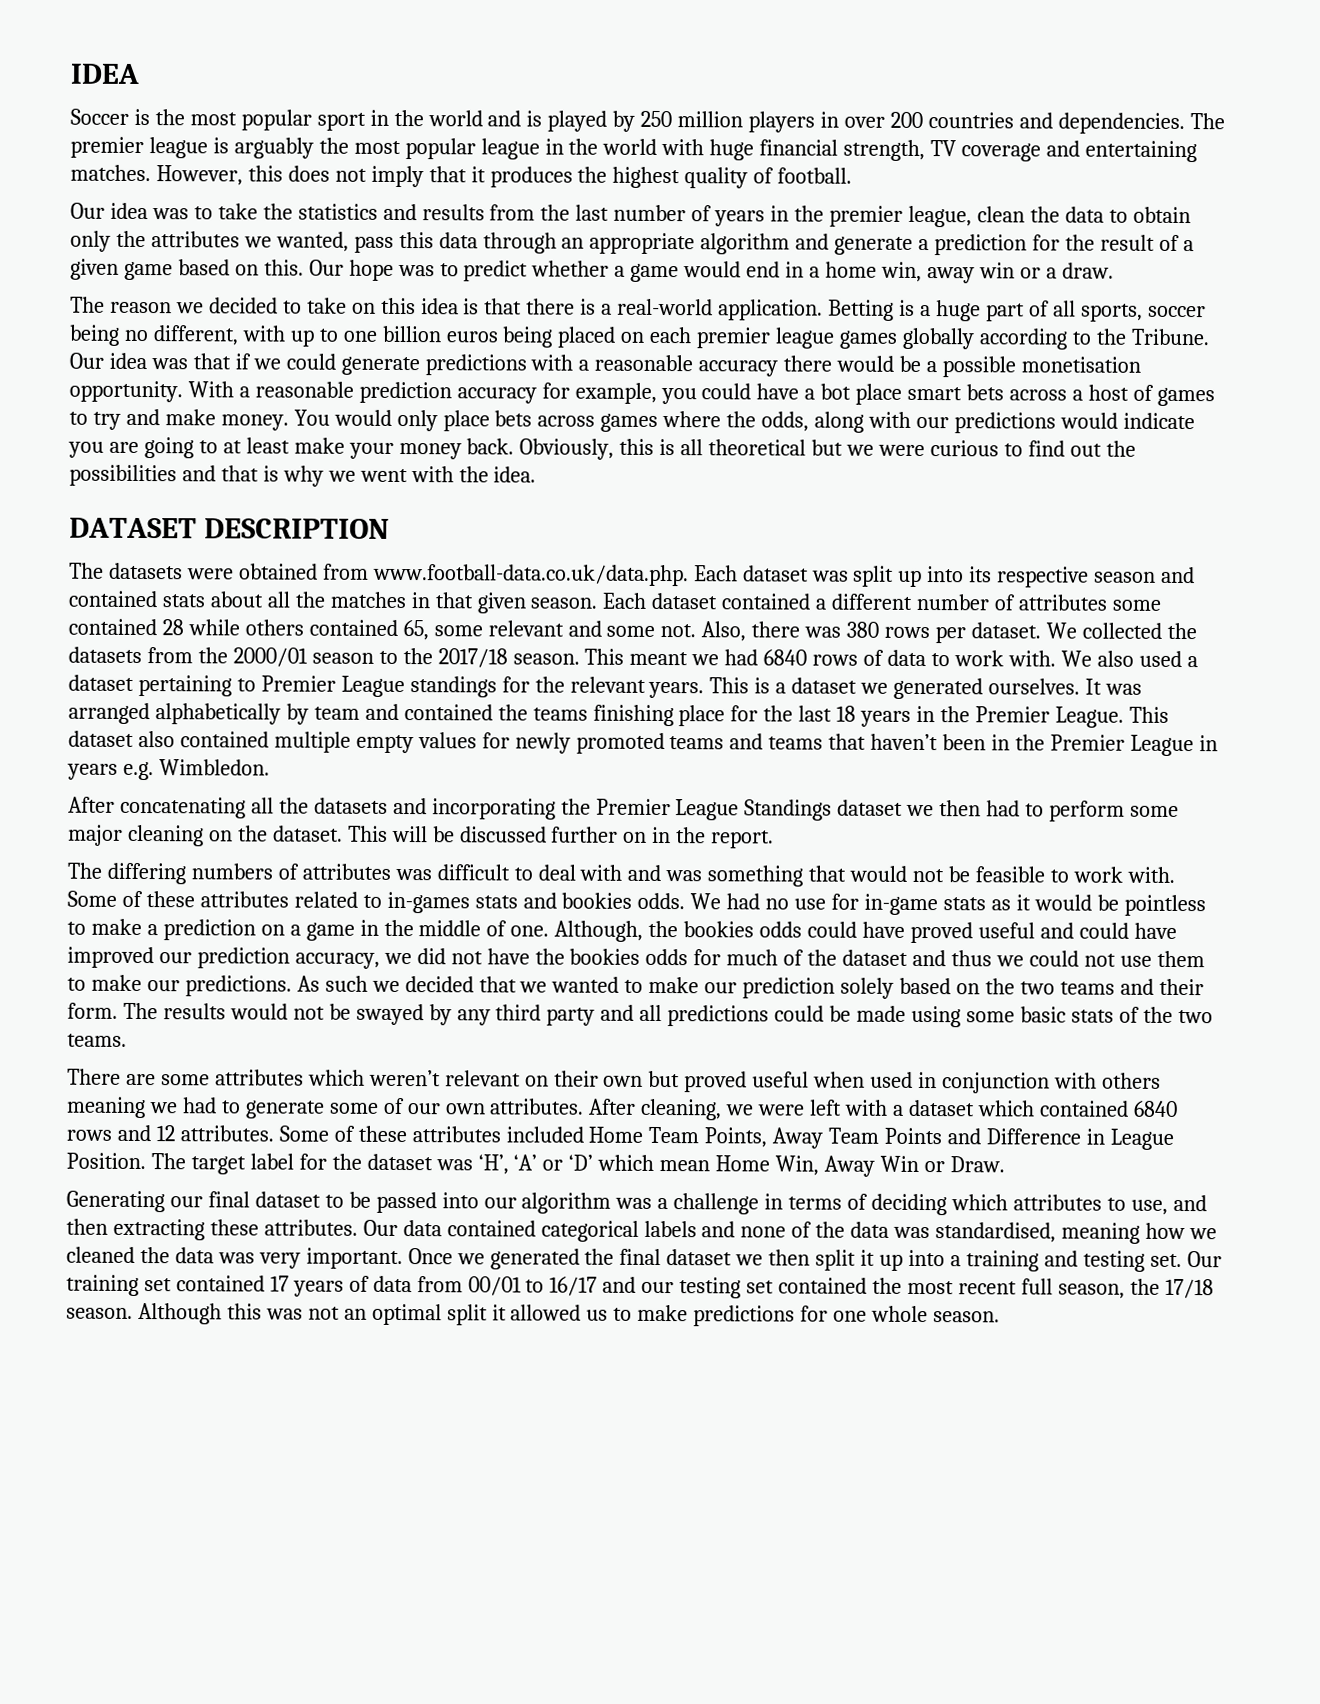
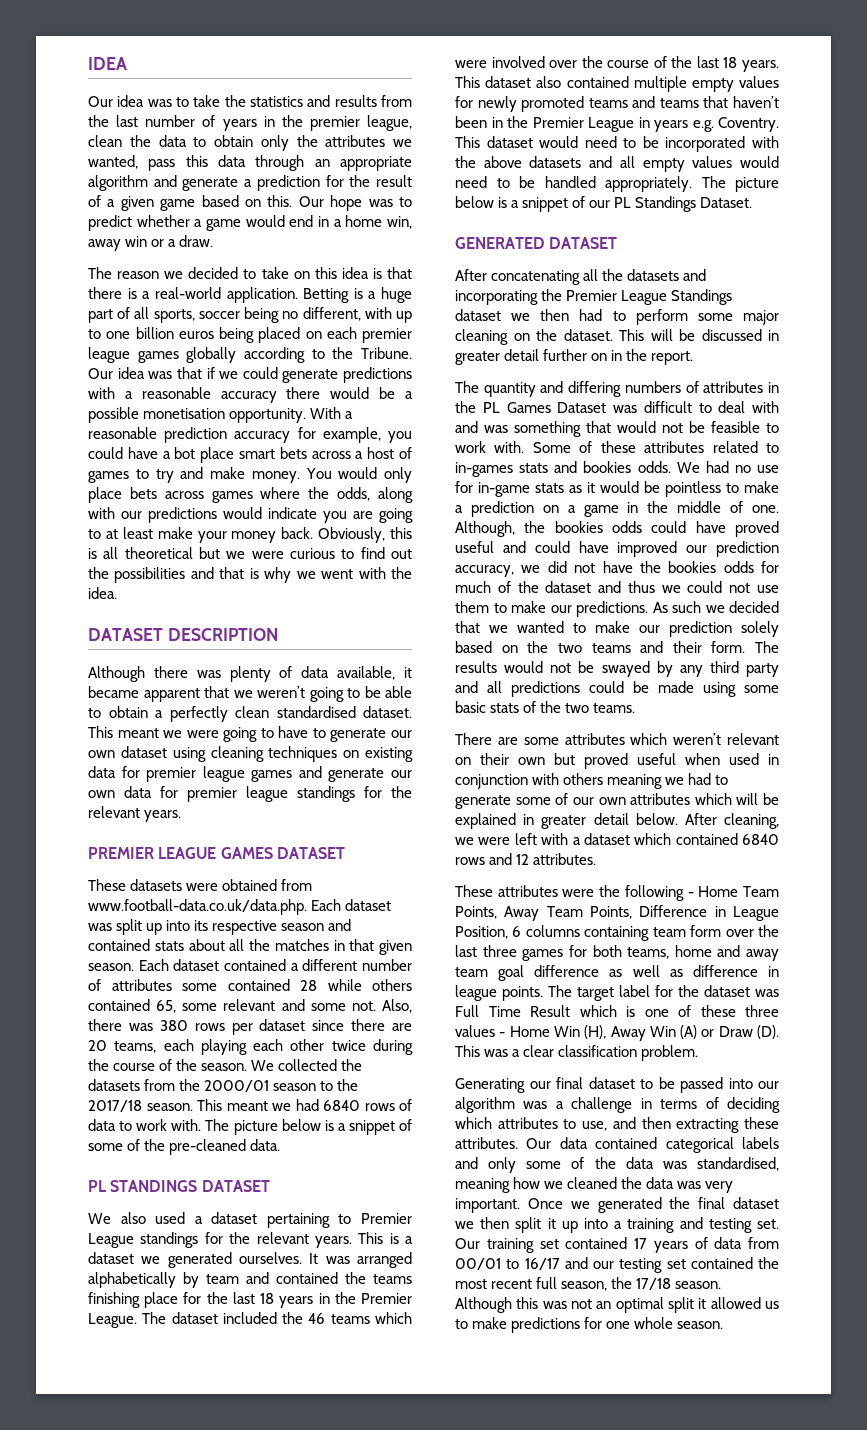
- Soccer is the most popular sport in the world and is played by 250 million players in over 200 countries and dependencies. The premier league is arguably the most popular league in the world with huge financial strength, TV coverage and entertaining matches. However, this does not imply that it produces the highest quality of football.
- The datasets were obtained from www.football-data.co.uk/data.php. Each dataset was split up into its respective season and contained stats about all the matches in that given season.
+ Although there was plenty of data available, it became apparent that we weren’t going to be able to obtain a perfectly clean standardised dataset. This meant we were going to have to generate our own dataset using cleaning techniques on existing data for premier league games and generate our own data for premier league standings for the relevant years.
+ PREMIER LEAGUE GAMES DATASET
+ These datasets were obtained from www.football-data.co.uk/data.php. Each dataset was split up into its respective season and contained stats about all the matches in that given season.
- Also, there was 380 rows per dataset.
+ Also, there was 380 rows per dataset since there are 20 teams, each playing each other twice during the course of the season.
- This meant we had 6840 rows of data to work with. We also used a dataset pertaining to Premier League standings for the relevant years.
+ This meant we had 6840 rows of data to work with. The picture below is a snippet of some of the pre-cleaned data.
+ PL STANDINGS DATASET
+ We also used a dataset pertaining to Premier League standings for the relevant years.
+ The dataset included the 46 teams which were involved over the course of the last 18 years.
- This dataset also contained multiple empty values for newly promoted teams and teams that haven’t been in the Premier League in years e.g. Wimbledon.
+ This dataset also contained multiple empty values for newly promoted teams and teams that haven’t been in the Premier League in years e.g. Coventry. This dataset would need to be incorporated with the above datasets and all empty values would need to be handled appropriately. The picture below is a snippet of our PL Standings Dataset.
+ GENERATED DATASET
- This will be discussed further on in the report.
+ This will be discussed in greater detail further on in the report.
- The differing numbers of attributes was difficult to deal with and was something that would not be feasible to work with.
+ The quantity and differing numbers of attributes in the PL Games Dataset was difficult to deal with and was something that would not be feasible to work with.
- There are some attributes which weren’t relevant on their own but proved useful when used in conjunction with others meaning we had to generate some of our own attributes.
+ There are some attributes which weren’t relevant on their own but proved useful when used in conjunction with others meaning we had to generate some of our own attributes which will be explained in greater detail below.
- After cleaning, we were left with a dataset which contained 6840 rows and 12 attributes. Some of these attributes included Home Team Points, Away Team Points and Difference in League Position.
+ After cleaning, we were left with a dataset which contained 6840 rows and 12 attributes.
+ These attributes were the following - Home Team Points, Away Team Points, Difference in League Position, 6 columns containing team form over the last three games for both teams, home and away team goal difference as well as difference in league points.
- The target label for the dataset was ‘H’, ‘A’ or ‘D’ which mean Home Win, Away Win or Draw.
+ The target label for the dataset was Full Time Result which is one of these three values - Home Win (H), Away Win (A) or Draw (D). This was a clear classification problem.
- Our data contained categorical labels and none of the data was standardised, meaning how we cleaned the data was very important.
+ Our data contained categorical labels and only some of the data was standardised, meaning how we cleaned the data was very important.

